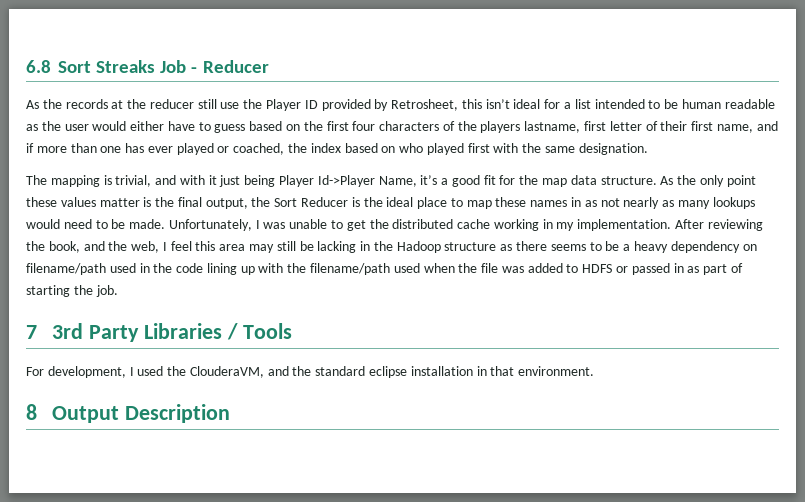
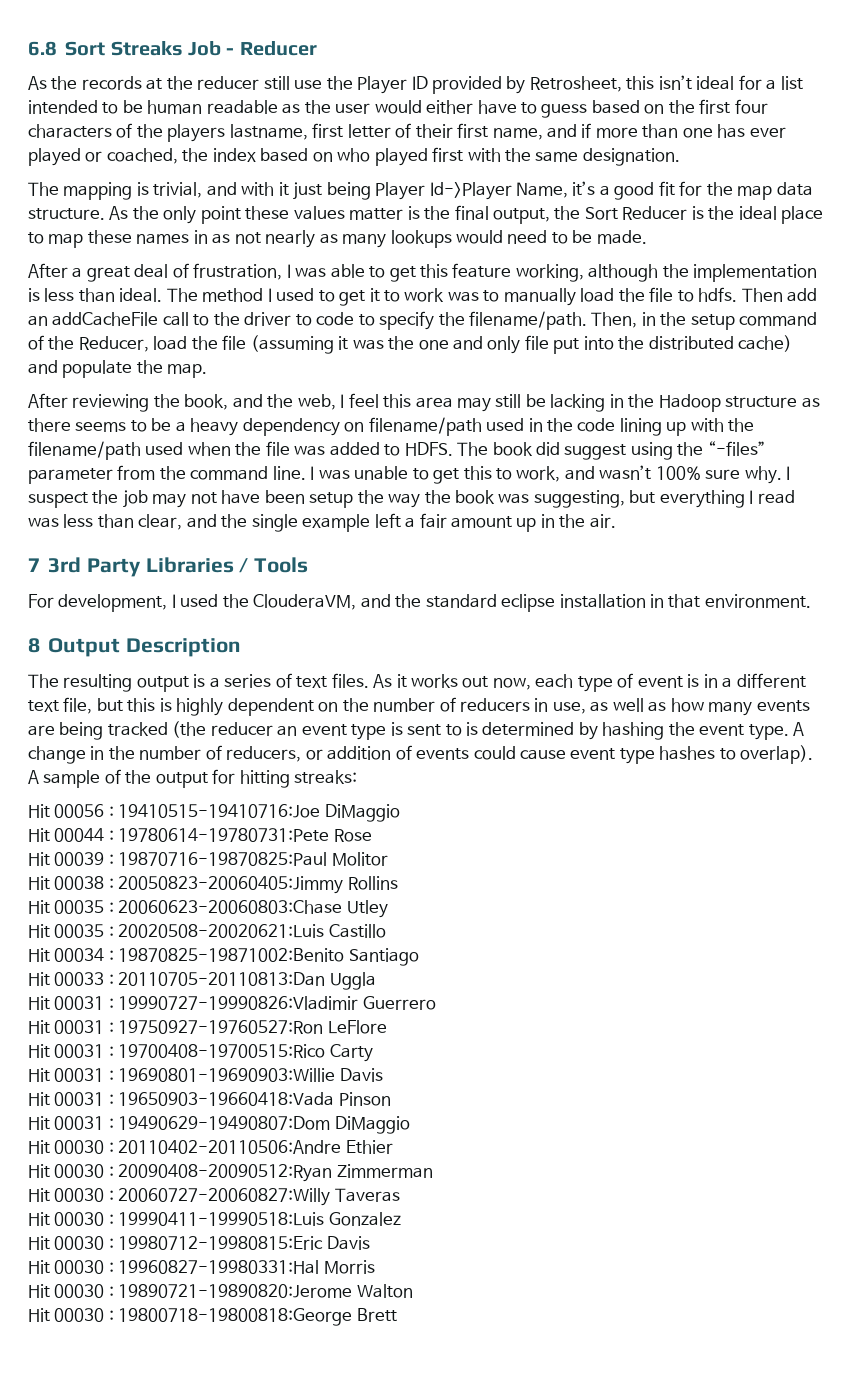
- As the only point these values matter is the final output, the Sort Reducer is the ideal place to map these names in as not nearly as many lookups would need to be made. Unfortunately, I was unable to get the distributed cache working in my implementation. After reviewing the book, and the web, I feel this area may still be lacking in the Hadoop structure as there seems to be a heavy dependency on filename/path used in the code lining up with the filename/path used when the file was added to HDFS or passed in as part of starting the job.
+ As the only point these values matter is the final output, the Sort Reducer is the ideal place to map these names in as not nearly as many lookups would need to be made.
+ After a great deal of frustration, I was able to get this feature working, although the implementation is less than ideal. The method I used to get it to work was to manually load the file to hdfs. Then add an addCacheFile call to the driver to code to specify the filename/path. Then, in the setup command of the Reducer, load the file (assuming it was the one and only file put into the distributed cache) and populate the map.
+ After reviewing the book, and the web, I feel this area may still be lacking in the Hadoop structure as there seems to be a heavy dependency on filename/path used in the code lining up with the filename/path used when the file was added to HDFS. The book did suggest using the “-files” parameter from the command line. I was unable to get this to work, and wasn’t 100% sure why. I suspect the job may not have been setup the way the book was suggesting, but everything I read was less than clear, and the single example left a fair amount up in the air.
+ The resulting output is a series of text files. As it works out now, each type of event is in a different text file, but this is highly dependent on the number of reducers in use, as well as how many events are being tracked (the reducer an event type is sent to is determined by hashing the event type. A change in the number of reducers, or addition of events could cause event type hashes to overlap). A sample of the output for hitting streaks:
+ Hit 00056 : 19410515-19410716:Joe DiMaggio
+ Hit 00044 : 19780614-19780731:Pete Rose
+ Hit 00039 : 19870716-19870825:Paul Molitor
+ Hit 00038 : 20050823-20060405:Jimmy Rollins
+ Hit 00035 : 20060623-20060803:Chase Utley
+ Hit 00035 : 20020508-20020621:Luis Castillo
+ Hit 00034 : 19870825-19871002:Benito Santiago
+ Hit 00033 : 20110705-20110813:Dan Uggla
+ Hit 00031 : 19990727-19990826:Vladimir Guerrero
+ Hit 00031 : 19750927-19760527:Ron LeFlore
+ Hit 00031 : 19700408-19700515:Rico Carty
+ Hit 00031 : 19690801-19690903:Willie Davis
+ Hit 00031 : 19650903-19660418:Vada Pinson
+ Hit 00031 : 19490629-19490807:Dom DiMaggio
+ Hit 00030 : 20110402-20110506:Andre Ethier
+ Hit 00030 : 20090408-20090512:Ryan Zimmerman
+ Hit 00030 : 20060727-20060827:Willy Taveras
+ Hit 00030 : 19990411-19990518:Luis Gonzalez
+ Hit 00030 : 19980712-19980815:Eric Davis
+ Hit 00030 : 19960827-19980331:Hal Morris
+ Hit 00030 : 19890721-19890820:Jerome Walton
+ Hit 00030 : 19800718-19800818:George Brett

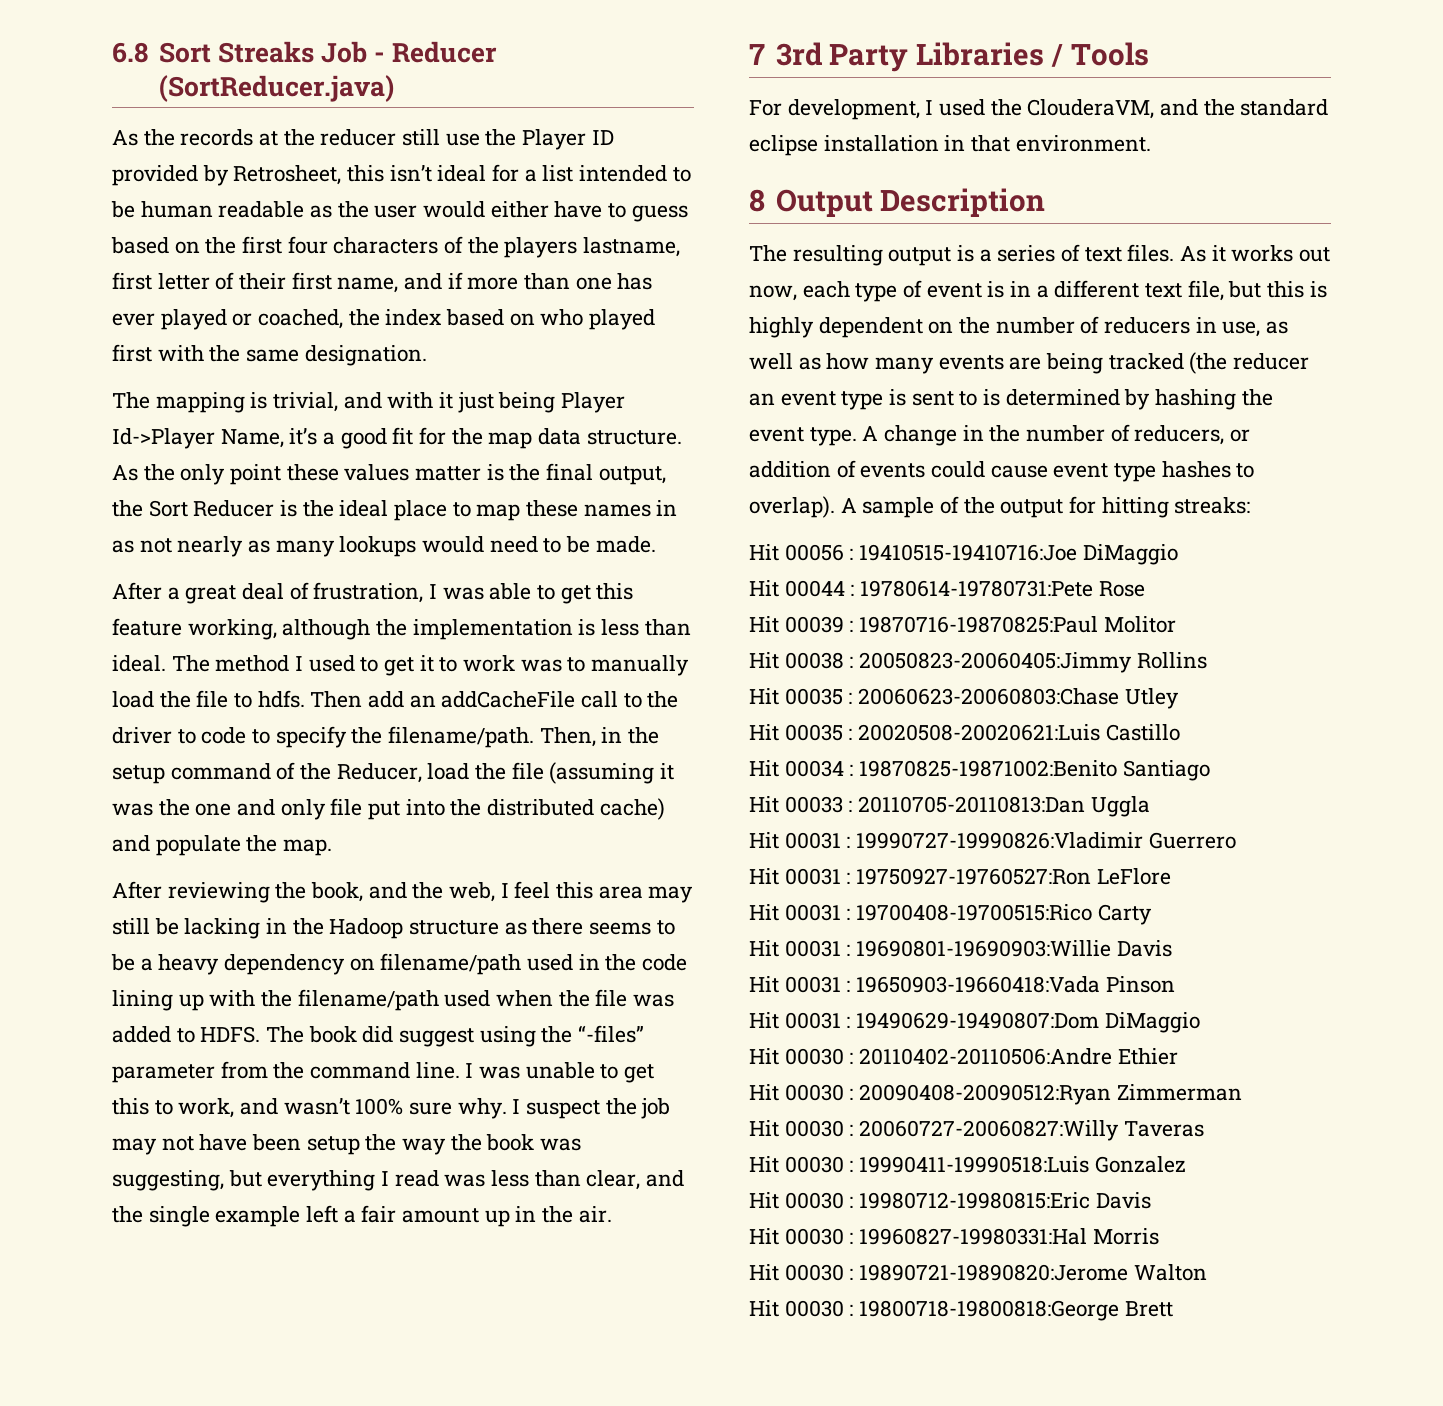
- 6.8 Sort Streaks Job - Reducer
+ 6.8 Sort Streaks Job - Reducer (SortReducer.java)

